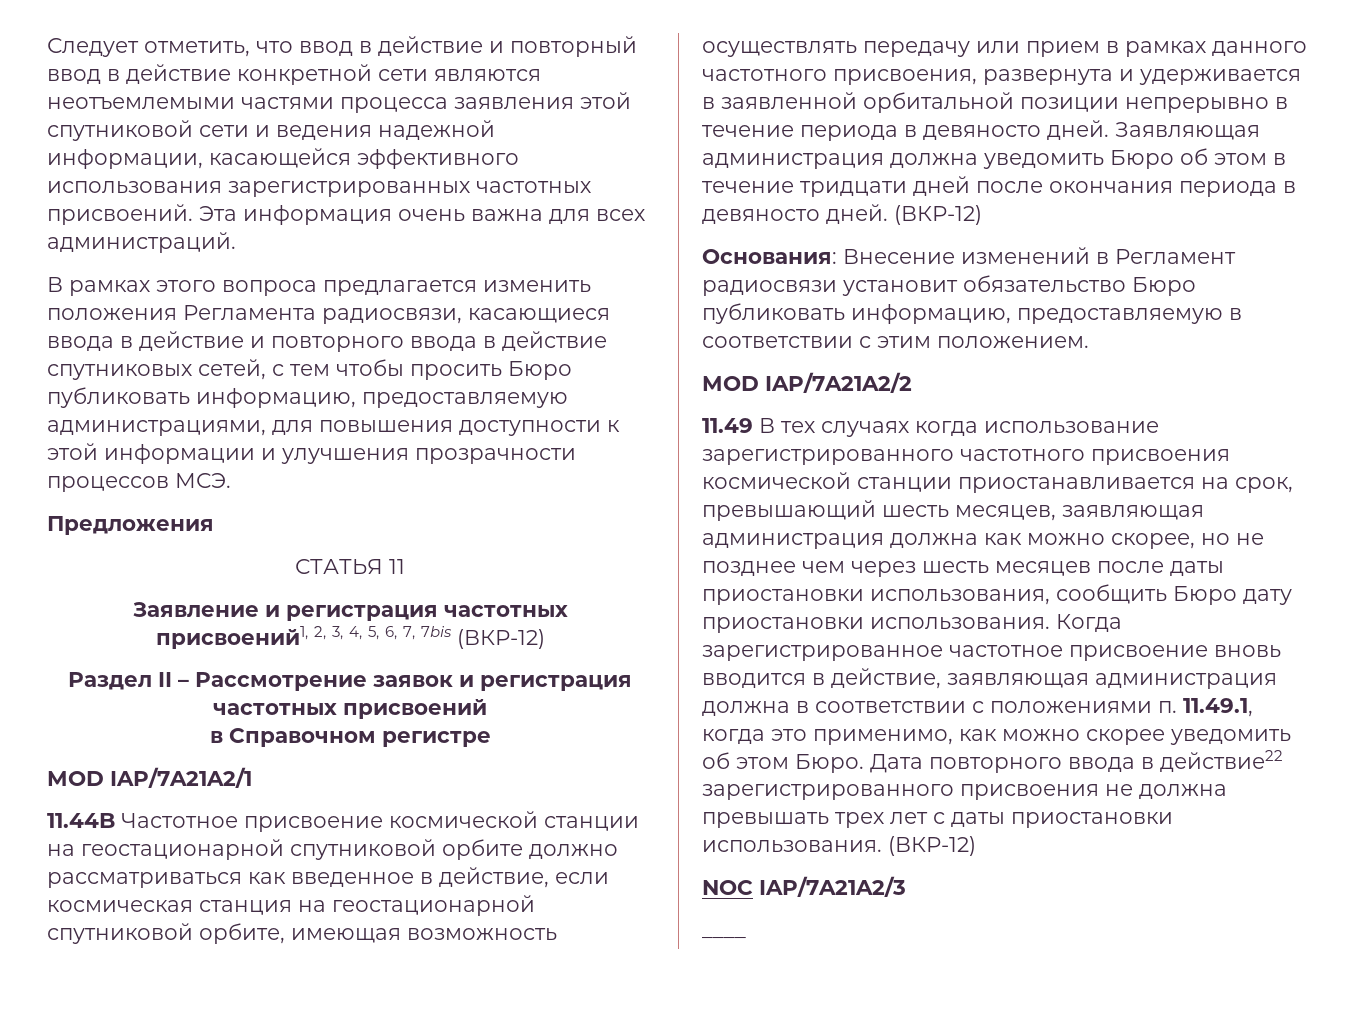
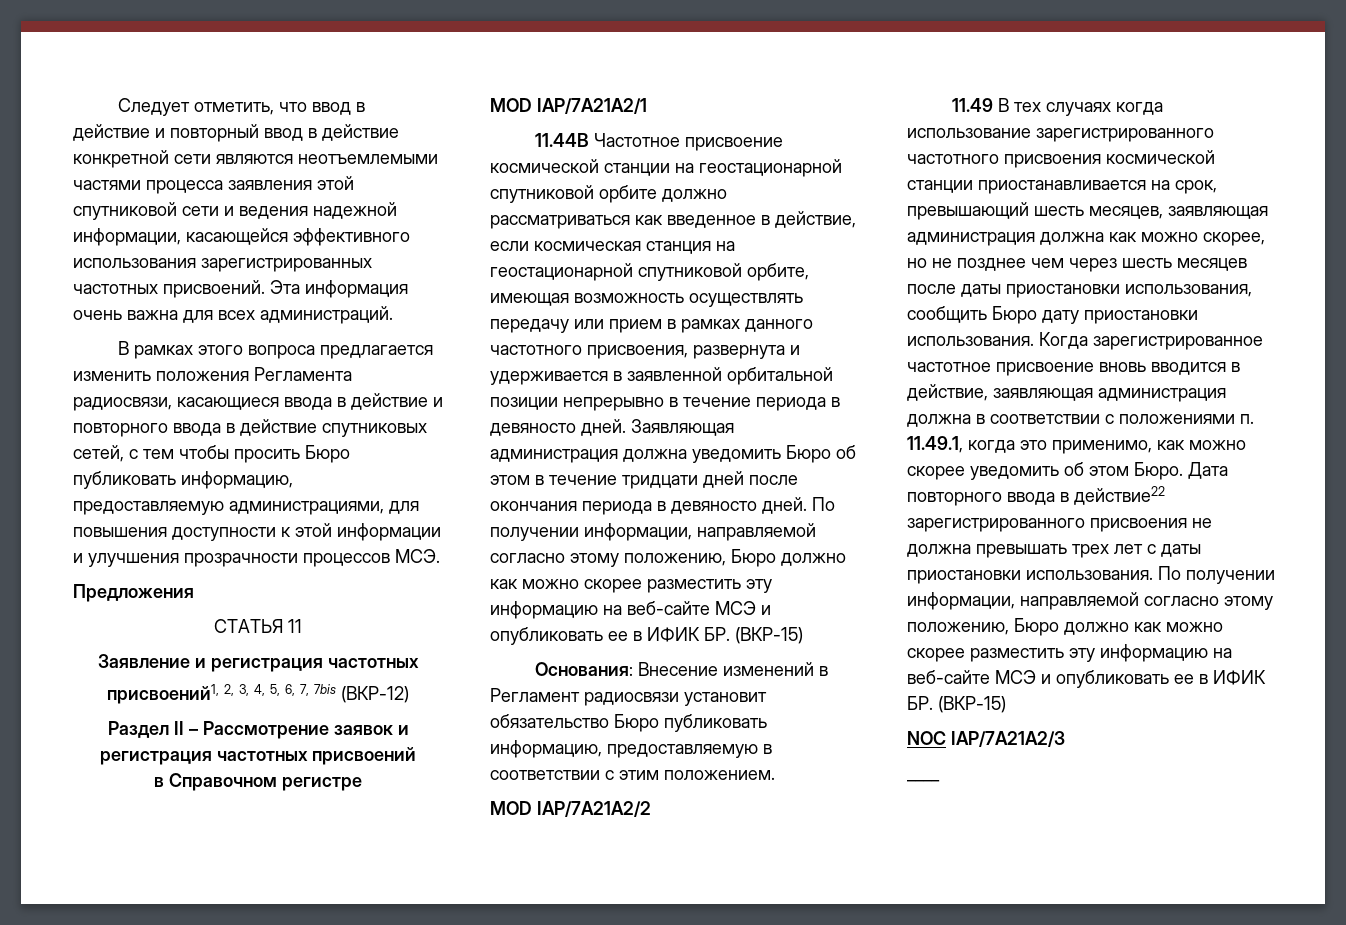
- Заявляющая администрация должна уведомить Бюро об этом в течение тридцати дней после окончания периода в девяносто дней. (ВКР-12)
+ Заявляющая администрация должна уведомить Бюро об этом в течение тридцати дней после окончания периода в девяносто дней. По получении информации, направляемой согласно этому положению, Бюро должно как можно скорее разместить эту информацию на веб-сайте МСЭ и опубликовать ее в ИФИК БР. (ВКР-15)
- Дата повторного ввода в действие22 зарегистрированного присвоения не должна превышать трех лет с даты приостановки использования. (ВКР-12)
+ Дата повторного ввода в действие22 зарегистрированного присвоения не должна превышать трех лет с даты приостановки использования. По получении информации, направляемой согласно этому положению, Бюро должно как можно скорее разместить эту информацию на веб-сайте МСЭ и опубликовать ее в ИФИК БР. (ВКР-15)

